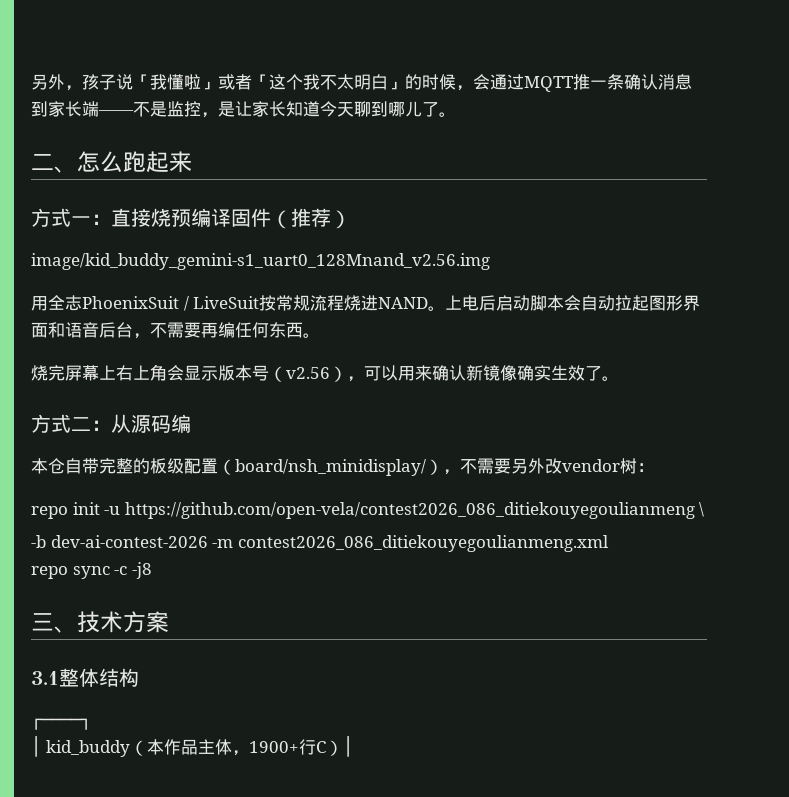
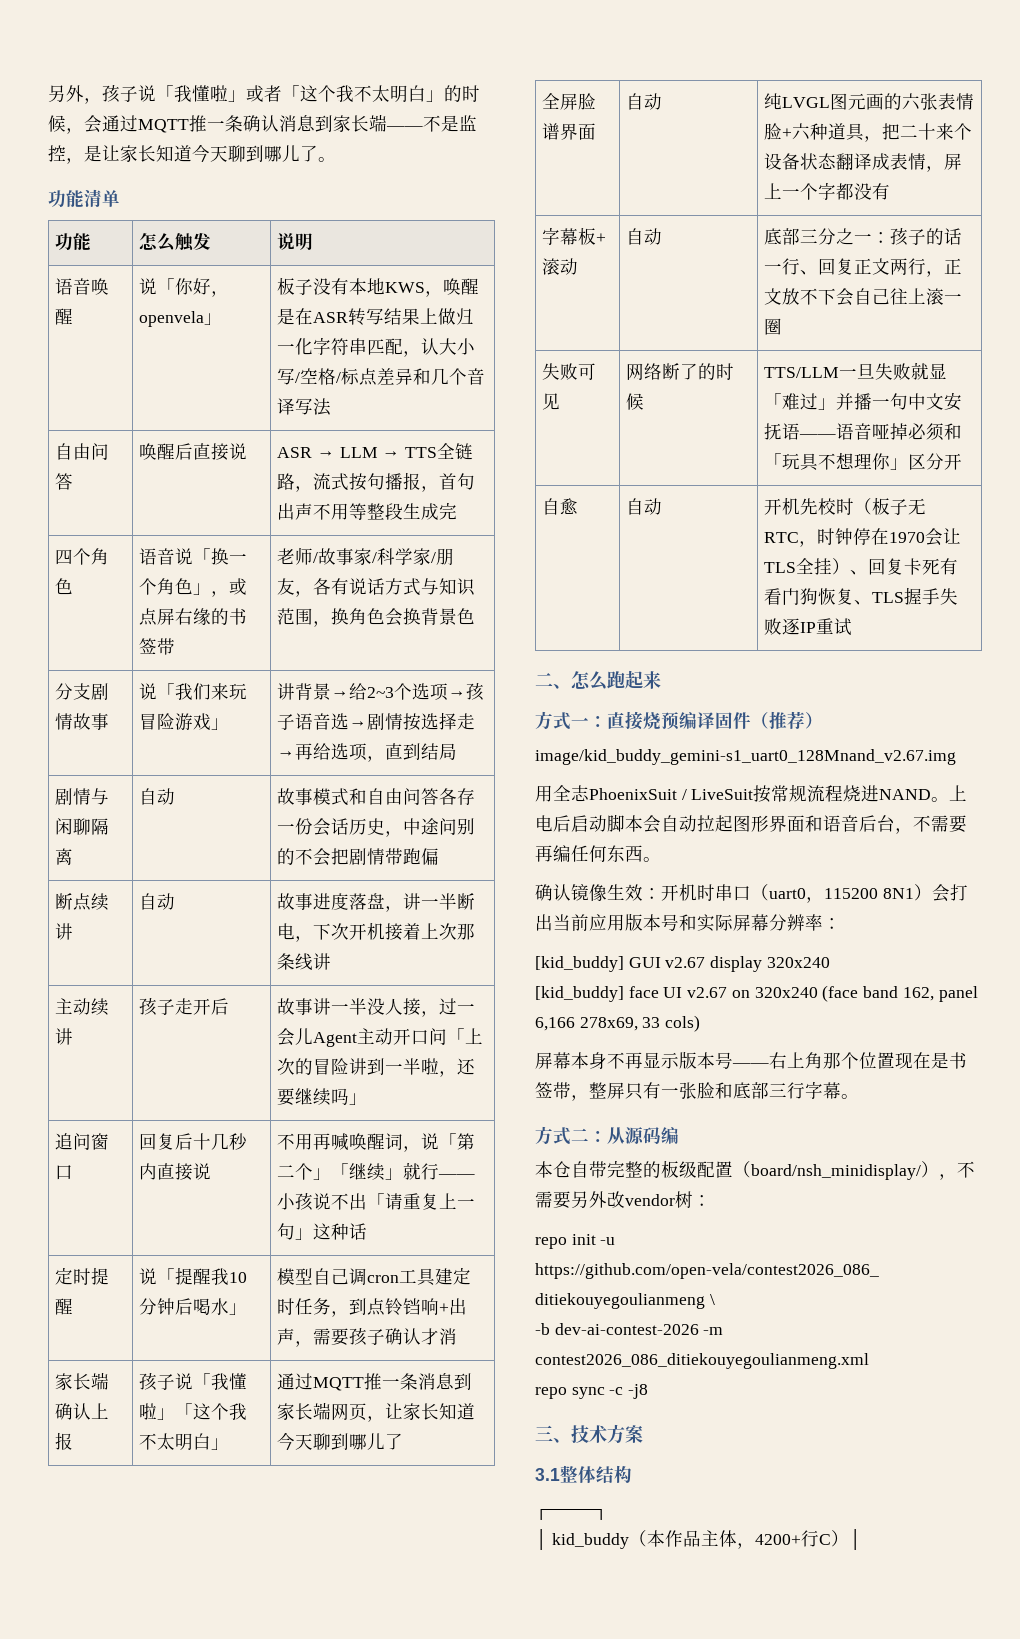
+ 功能清单
+ 功能 | 怎么触发 | 说明
+ 语音唤醒 | 说「你好，openvela」 | 板子没有本地KWS，唤醒是在ASR转写结果上做归一化字符串匹配，认大小写/空格/标点差异和几个音译写法
+ 自由问答 | 唤醒后直接说 | ASR → LLM → TTS全链路，流式按句播报，首句出声不用等整段生成完
+ 四个角色 | 语音说「换一个角色」，或点屏右缘的书签带 | 老师/故事家/科学家/朋友，各有说话方式与知识范围，换角色会换背景色
+ 分支剧情故事 | 说「我们来玩冒险游戏」 | 讲背景→给2~3个选项→孩子语音选→剧情按选择走→再给选项，直到结局
+ 剧情与闲聊隔离 | 自动 | 故事模式和自由问答各存一份会话历史，中途问别的不会把剧情带跑偏
+ 断点续讲 | 自动 | 故事进度落盘，讲一半断电，下次开机接着上次那条线讲
+ 主动续讲 | 孩子走开后 | 故事讲一半没人接，过一会儿Agent主动开口问「上次的冒险讲到一半啦，还要继续吗」
+ 追问窗口 | 回复后十几秒内直接说 | 不用再喊唤醒词，说「第二个」「继续」就行——小孩说不出「请重复上一句」这种话
+ 定时提醒 | 说「提醒我10分钟后喝水」 | 模型自己调cron工具建定时任务，到点铃铛响+出声，需要孩子确认才消
+ 家长端确认上报 | 孩子说「我懂啦」「这个我不太明白」 | 通过MQTT推一条消息到家长端网页，让家长知道今天聊到哪儿了
+ 全屏脸谱界面 | 自动 | 纯LVGL图元画的六张表情脸+六种道具，把二十来个设备状态翻译成表情，屏上一个字都没有
+ 字幕板+滚动 | 自动 | 底部三分之一：孩子的话一行、回复正文两行，正文放不下会自己往上滚一圈
+ 失败可见 | 网络断了的时候 | TTS/LLM一旦失败就显「难过」并播一句中文安抚语——语音哑掉必须和「玩具不想理你」区分开
+ 自愈 | 自动 | 开机先校时（板子无RTC，时钟停在1970会让TLS全挂）、回复卡死有看门狗恢复、TLS握手失败逐IP重试
- image/kid_buddy_gemini-s1_uart0_128Mnand_v2.56.img
+ image/kid_buddy_gemini-s1_uart0_128Mnand_v2.67.img
- 烧完屏幕上右上角会显示版本号（v2.56），可以用来确认新镜像确实生效了。
+ 确认镜像生效：开机时串口（uart0，115200 8N1）会打出当前应用版本号和实际屏幕分辨率：
+ [kid_buddy] GUI v2.67 display 320x240
+ [kid_buddy] face UI v2.67 on 320x240 (face band 162, panel 6,166 278x69, 33 cols)
+ 屏幕本身不再显示版本号——右上角那个位置现在是书签带，整屏只有一张脸和底部三行字幕。
- │ kid_buddy（本作品主体，1900+行C）│
+ │ kid_buddy（本作品主体，4200+行C）│

